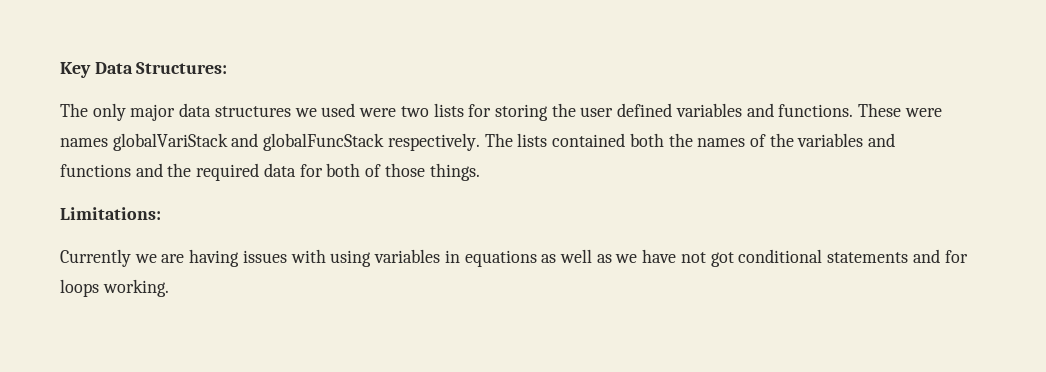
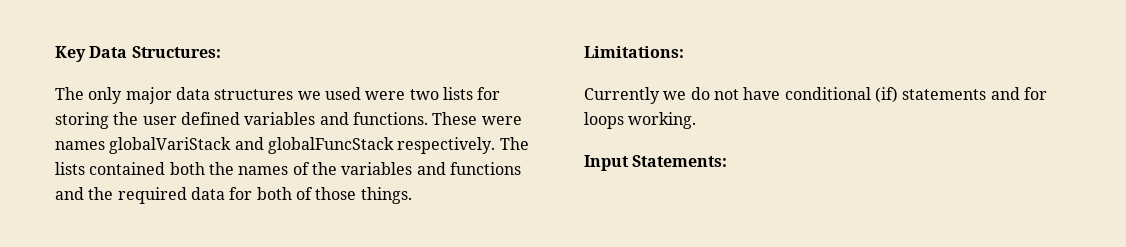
- Currently we are having issues with using variables in equations as well as we have not got conditional statements and for loops working.
+ Currently we do not have conditional (if) statements and for loops working.
+ Input Statements:

